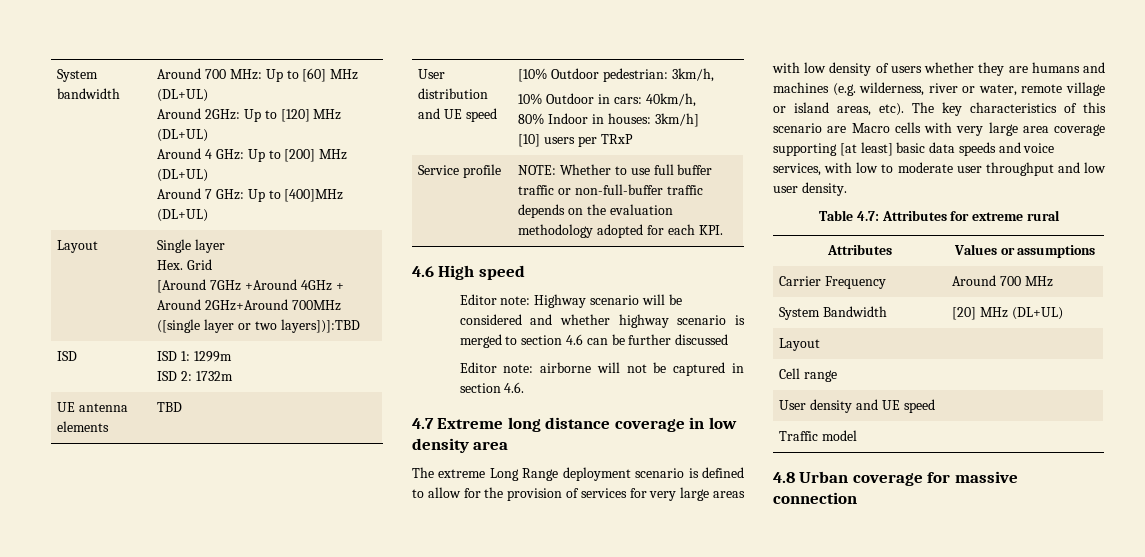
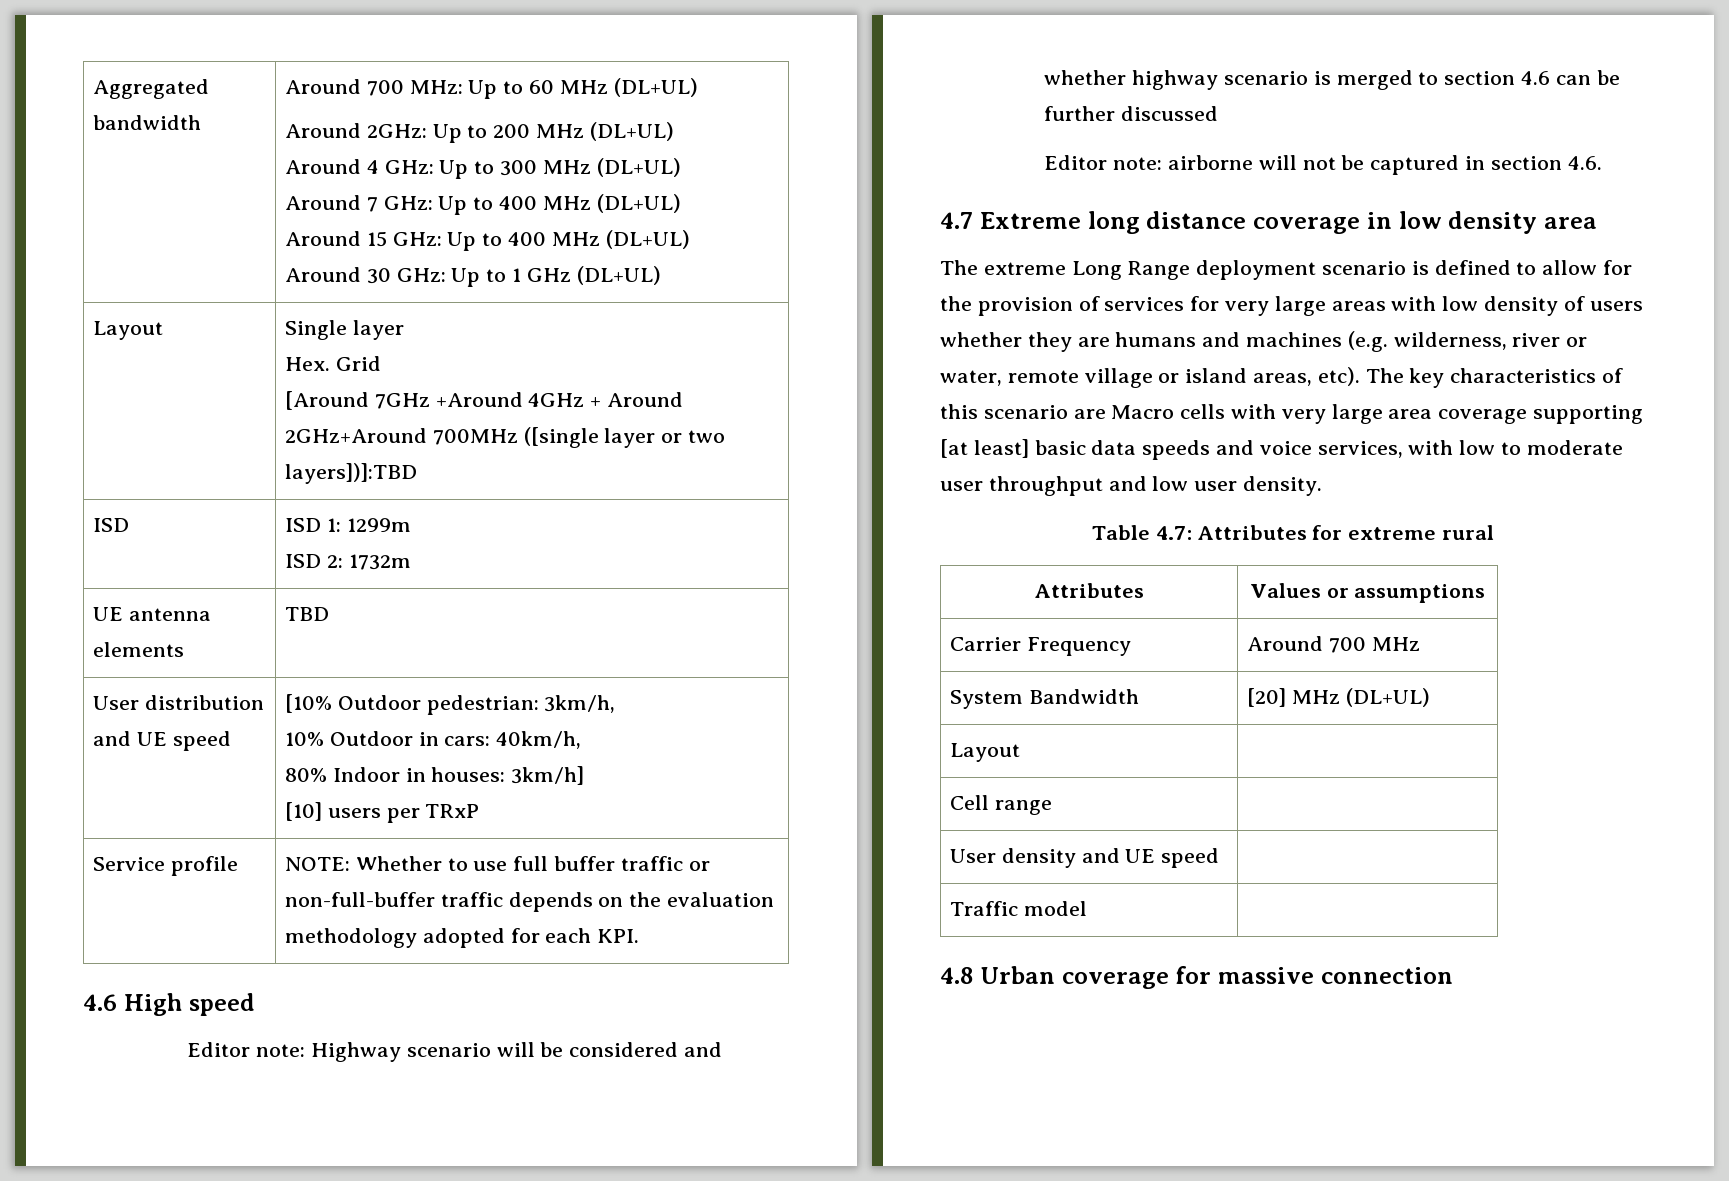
- System bandwidth
+ Aggregated bandwidth
- Around 700 MHz: Up to [60] MHz (DL+UL)
+ Around 700 MHz: Up to 60 MHz (DL+UL)
- Around 2GHz: Up to [120] MHz (DL+UL)
+ Around 2GHz: Up to 200 MHz (DL+UL)
- Around 4 GHz: Up to [200] MHz (DL+UL)
+ Around 4 GHz: Up to 300 MHz (DL+UL)
- Around 7 GHz: Up to [400]MHz (DL+UL)
+ Around 7 GHz: Up to 400 MHz (DL+UL)
+ Around 15 GHz: Up to 400 MHz (DL+UL)
+ Around 30 GHz: Up to 1 GHz (DL+UL)

